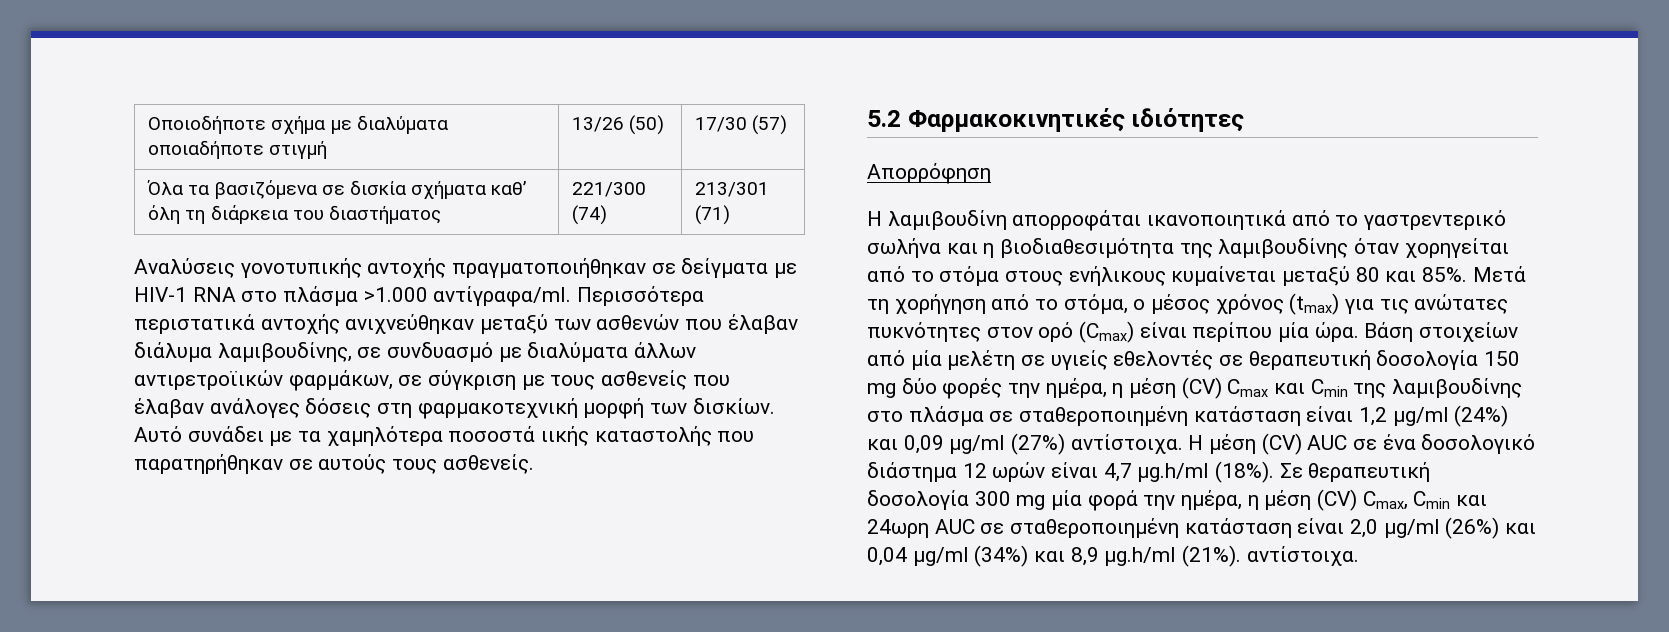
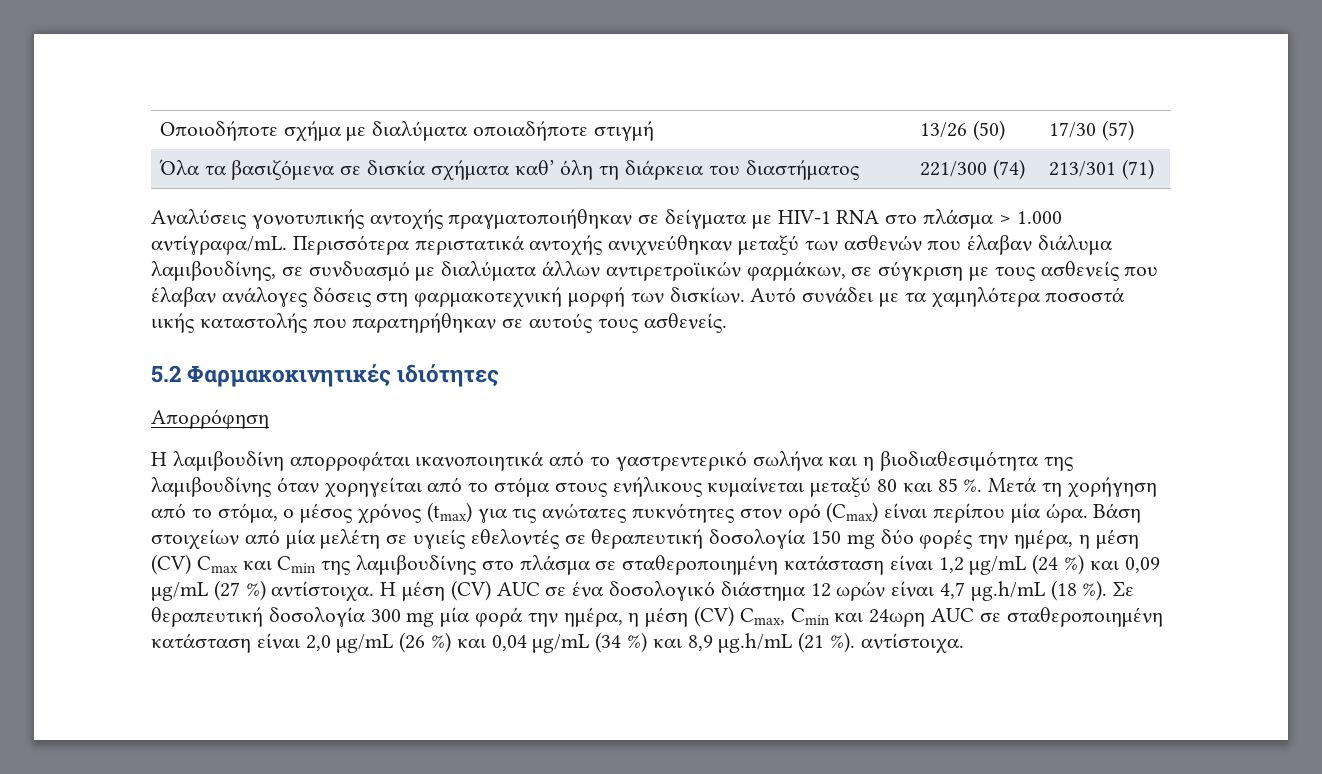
- Αναλύσεις γονοτυπικής αντοχής πραγματοποιήθηκαν σε δείγματα με HIV-1 RNA στο πλάσμα >1.000 αντίγραφα/ml.
+ Αναλύσεις γονοτυπικής αντοχής πραγματοποιήθηκαν σε δείγματα με HIV-1 RNA στο πλάσμα > 1.000 αντίγραφα/mL.
- Η λαμιβουδίνη απορροφάται ικανοποιητικά από το γαστρεντερικό σωλήνα και η βιοδιαθεσιμότητα της λαμιβουδίνης όταν χορηγείται από το στόμα στους ενήλικους κυμαίνεται μεταξύ 80 και 85%.
+ Η λαμιβουδίνη απορροφάται ικανοποιητικά από το γαστρεντερικό σωλήνα και η βιοδιαθεσιμότητα της λαμιβουδίνης όταν χορηγείται από το στόμα στους ενήλικους κυμαίνεται μεταξύ 80 και 85 %.
- Βάση στοιχείων από μία μελέτη σε υγιείς εθελοντές σε θεραπευτική δοσολογία 150 mg δύο φορές την ημέρα, η μέση (CV) Cmax και Cmin της λαμιβουδίνης στο πλάσμα σε σταθεροποιημένη κατάσταση είναι 1,2 µg/ml (24%) και 0,09 µg/ml (27%) αντίστοιχα.
+ Βάση στοιχείων από μία μελέτη σε υγιείς εθελοντές σε θεραπευτική δοσολογία 150 mg δύο φορές την ημέρα, η μέση (CV) Cmax και Cmin της λαμιβουδίνης στο πλάσμα σε σταθεροποιημένη κατάσταση είναι 1,2 µg/mL (24 %) και 0,09 µg/mL (27 %) αντίστοιχα.
- Η μέση (CV) AUC σε ένα δοσολογικό διάστημα 12 ωρών είναι 4,7 µg.h/ml (18%).
+ Η μέση (CV) AUC σε ένα δοσολογικό διάστημα 12 ωρών είναι 4,7 µg.h/mL (18 %).
- Σε θεραπευτική δοσολογία 300 mg μία φορά την ημέρα, η μέση (CV) Cmax, Cmin και 24ωρη AUC σε σταθεροποιημένη κατάσταση είναι 2,0 µg/ml (26%) και 0,04 µg/ml (34%) και 8,9 µg.h/ml (21%). αντίστοιχα.
+ Σε θεραπευτική δοσολογία 300 mg μία φορά την ημέρα, η μέση (CV) Cmax, Cmin και 24ωρη AUC σε σταθεροποιημένη κατάσταση είναι 2,0 µg/mL (26 %) και 0,04 µg/mL (34 %) και 8,9 µg.h/mL (21 %). αντίστοιχα.

